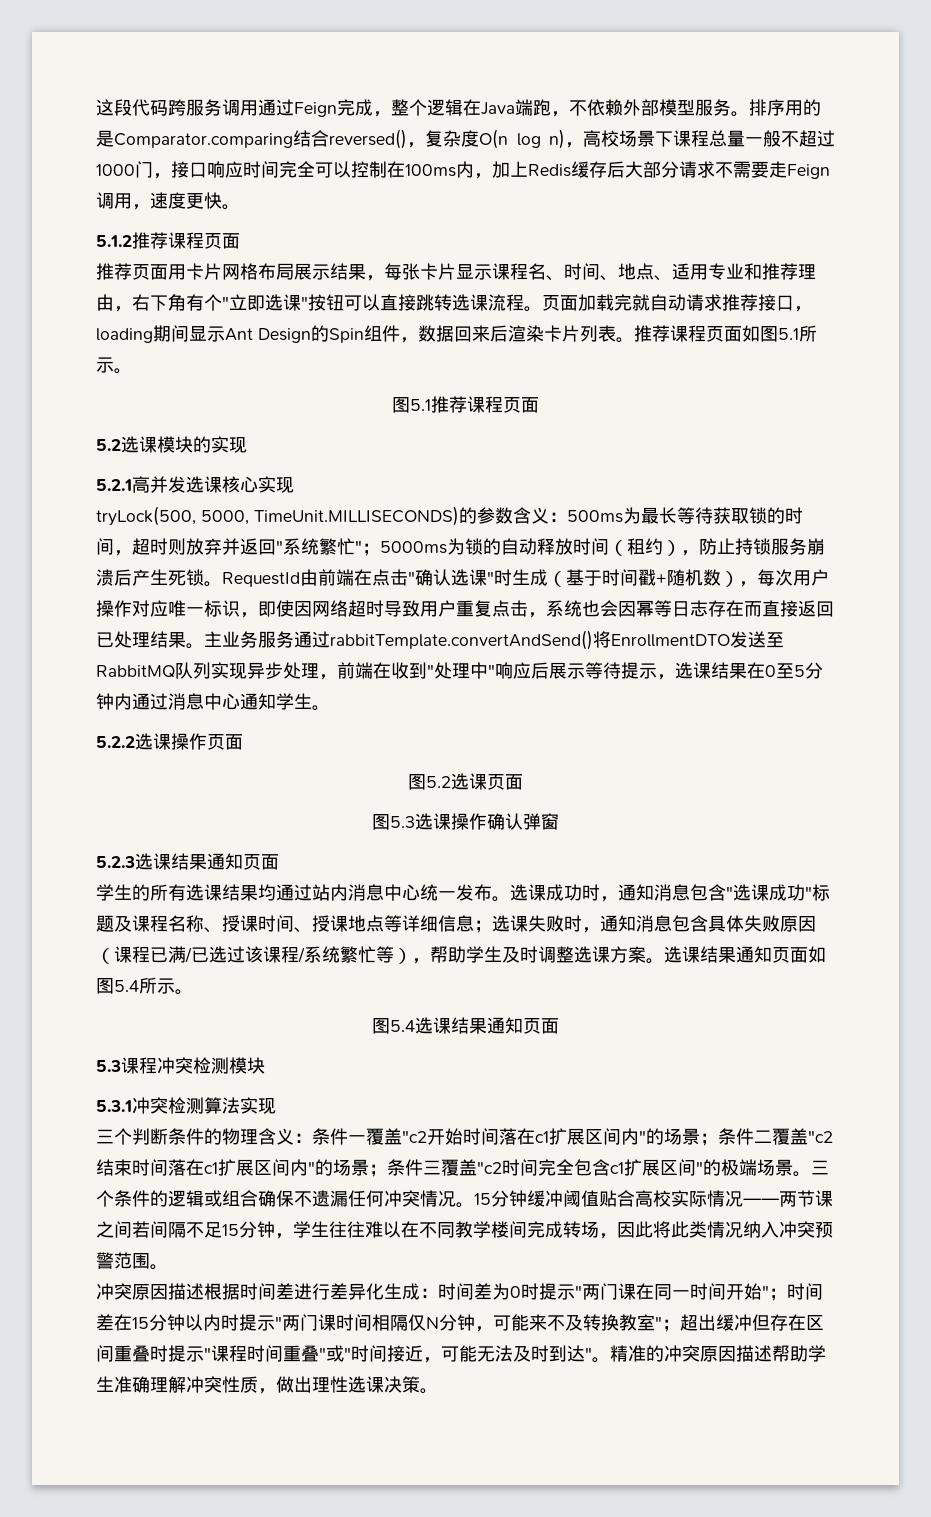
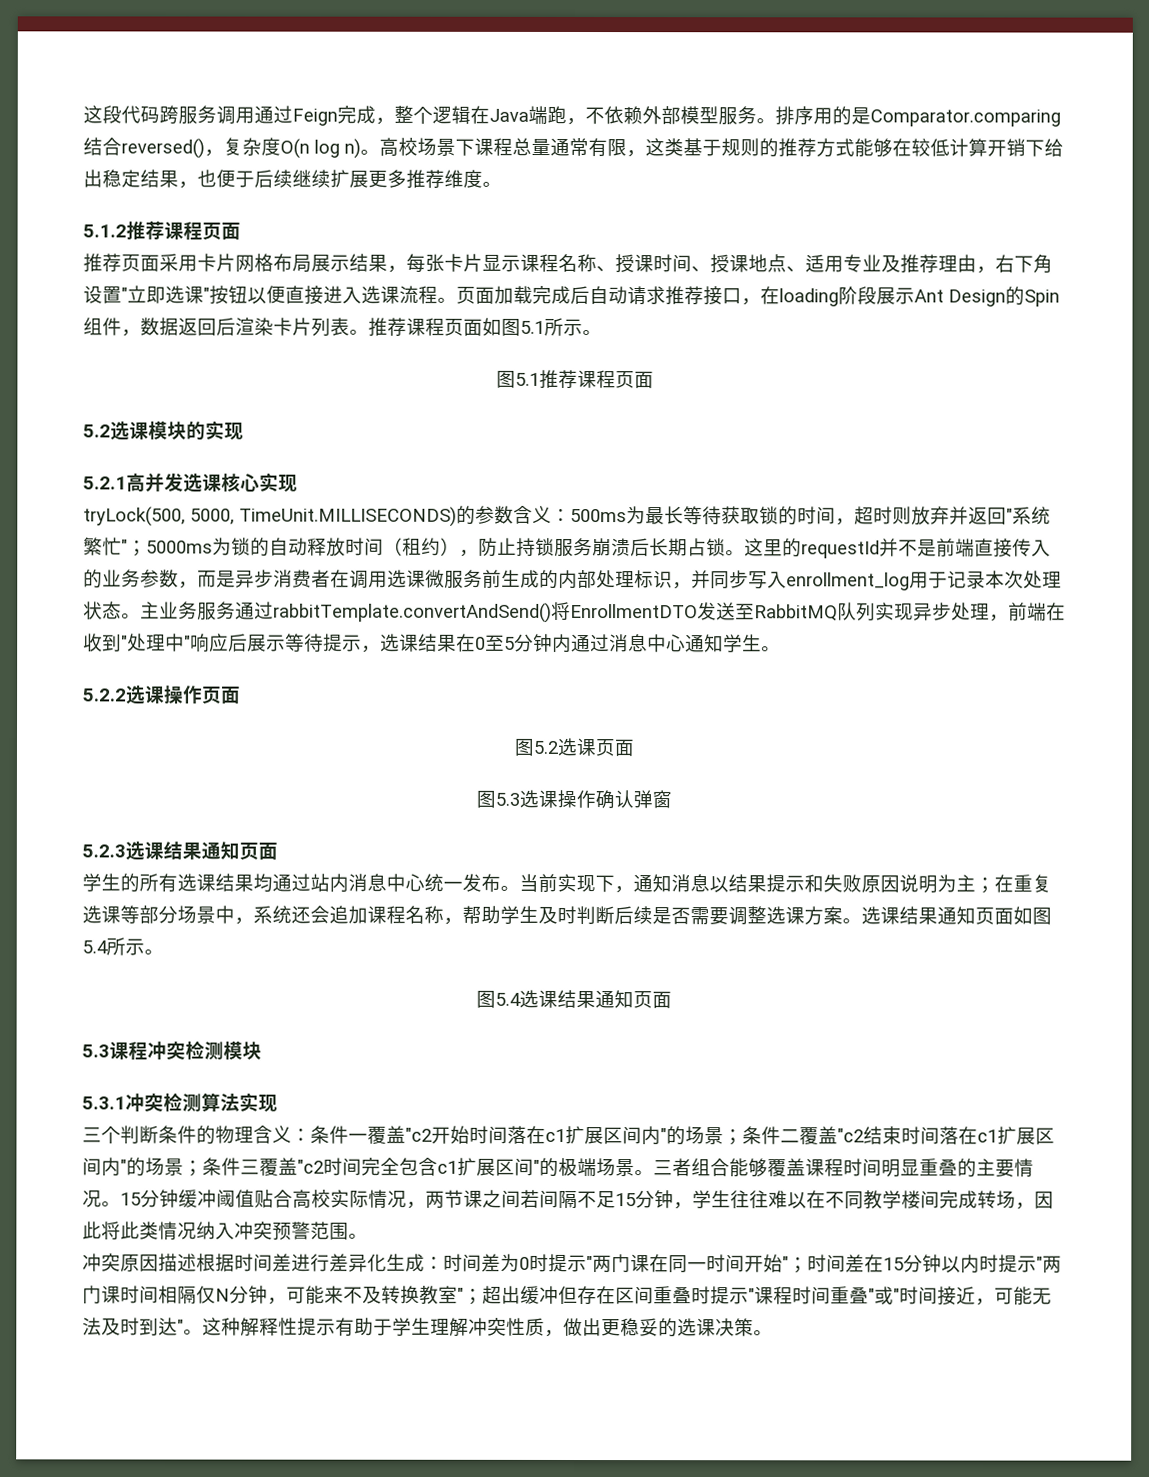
- 排序用的是Comparator.comparing结合reversed()，复杂度O(n log n)，高校场景下课程总量一般不超过1000门，接口响应时间完全可以控制在100ms内，加上Redis缓存后大部分请求不需要走Feign调用，速度更快。
+ 排序用的是Comparator.comparing结合reversed()，复杂度O(n log n)。高校场景下课程总量通常有限，这类基于规则的推荐方式能够在较低计算开销下给出稳定结果，也便于后续继续扩展更多推荐维度。
- 推荐页面用卡片网格布局展示结果，每张卡片显示课程名、时间、地点、适用专业和推荐理由，右下角有个"立即选课"按钮可以直接跳转选课流程。
+ 推荐页面采用卡片网格布局展示结果，每张卡片显示课程名称、授课时间、授课地点、适用专业及推荐理由，右下角设置"立即选课"按钮以便直接进入选课流程。
- 页面加载完就自动请求推荐接口，loading期间显示Ant Design的Spin组件，数据回来后渲染卡片列表。
+ 页面加载完成后自动请求推荐接口，在loading阶段展示Ant Design的Spin组件，数据返回后渲染卡片列表。
- tryLock(500, 5000, TimeUnit.MILLISECONDS)的参数含义：500ms为最长等待获取锁的时间，超时则放弃并返回"系统繁忙"；5000ms为锁的自动释放时间（租约），防止持锁服务崩溃后产生死锁。RequestId由前端在点击"确认选课"时生成（基于时间戳+随机数），每次用户操作对应唯一标识，即使因网络超时导致用户重复点击，系统也会因幂等日志存在而直接返回已处理结果。
+ tryLock(500, 5000, TimeUnit.MILLISECONDS)的参数含义：500ms为最长等待获取锁的时间，超时则放弃并返回"系统繁忙"；5000ms为锁的自动释放时间（租约），防止持锁服务崩溃后长期占锁。这里的requestId并不是前端直接传入的业务参数，而是异步消费者在调用选课微服务前生成的内部处理标识，并同步写入enrollment_log用于记录本次处理状态。
- 选课成功时，通知消息包含"选课成功"标题及课程名称、授课时间、授课地点等详细信息；选课失败时，通知消息包含具体失败原因（课程已满/已选过该课程/系统繁忙等），帮助学生及时调整选课方案。
+ 当前实现下，通知消息以结果提示和失败原因说明为主；在重复选课等部分场景中，系统还会追加课程名称，帮助学生及时判断后续是否需要调整选课方案。
- 三个条件的逻辑或组合确保不遗漏任何冲突情况。
+ 三者组合能够覆盖课程时间明显重叠的主要情况。
- 15分钟缓冲阈值贴合高校实际情况——两节课之间若间隔不足15分钟，学生往往难以在不同教学楼间完成转场，因此将此类情况纳入冲突预警范围。
+ 15分钟缓冲阈值贴合高校实际情况，两节课之间若间隔不足15分钟，学生往往难以在不同教学楼间完成转场，因此将此类情况纳入冲突预警范围。
- 精准的冲突原因描述帮助学生准确理解冲突性质，做出理性选课决策。
+ 这种解释性提示有助于学生理解冲突性质，做出更稳妥的选课决策。

